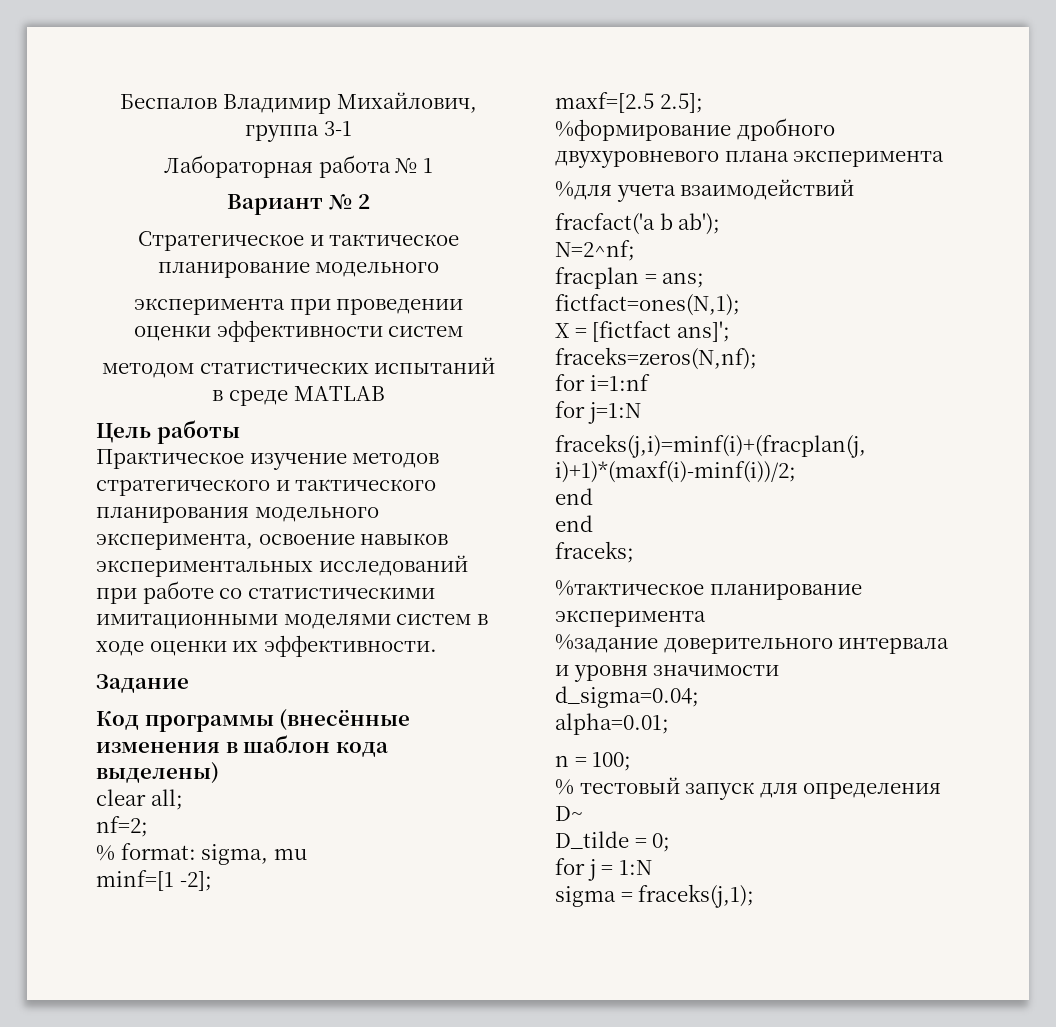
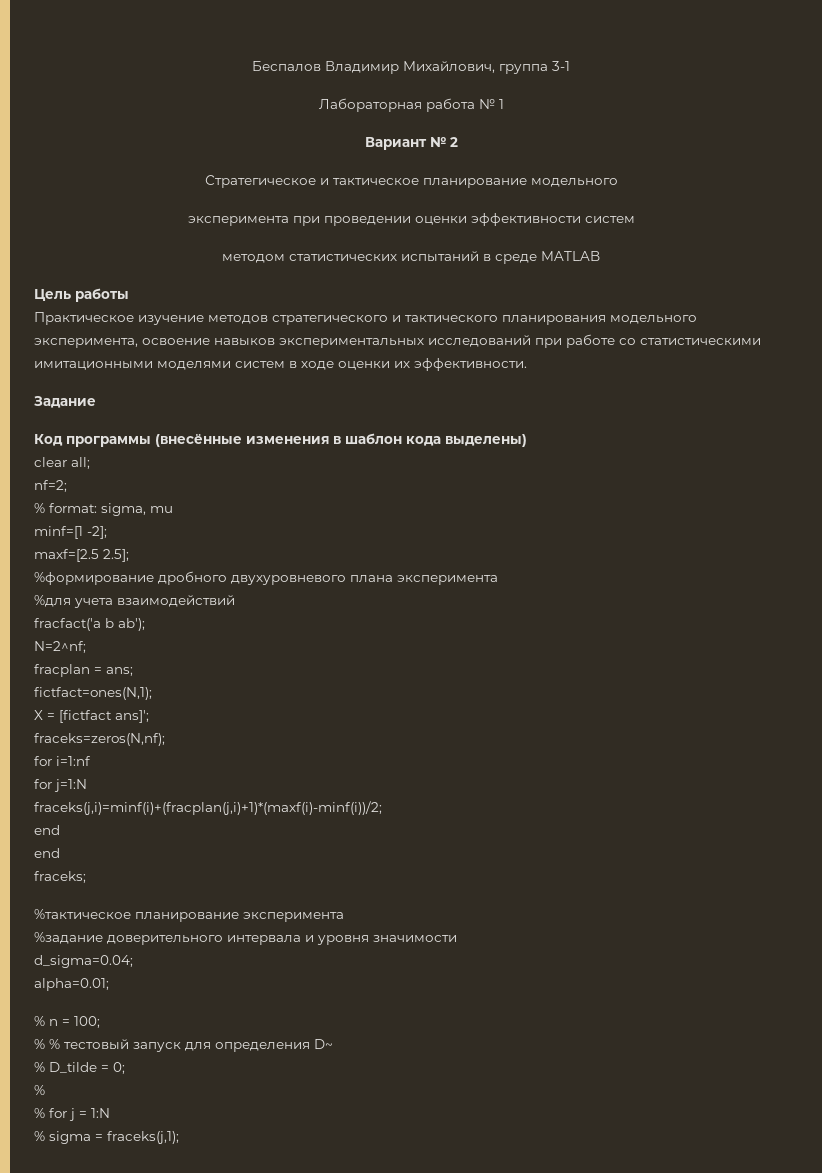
- n = 100;
+ % n = 100;
- % тестовый запуск для определения D~
+ % % тестовый запуск для определения D~
- D_tilde = 0;
- for j = 1:N
+ % D_tilde = 0;
+ %
+ % for j = 1:N
- sigma = fraceks(j,1);
+ % sigma = fraceks(j,1);

